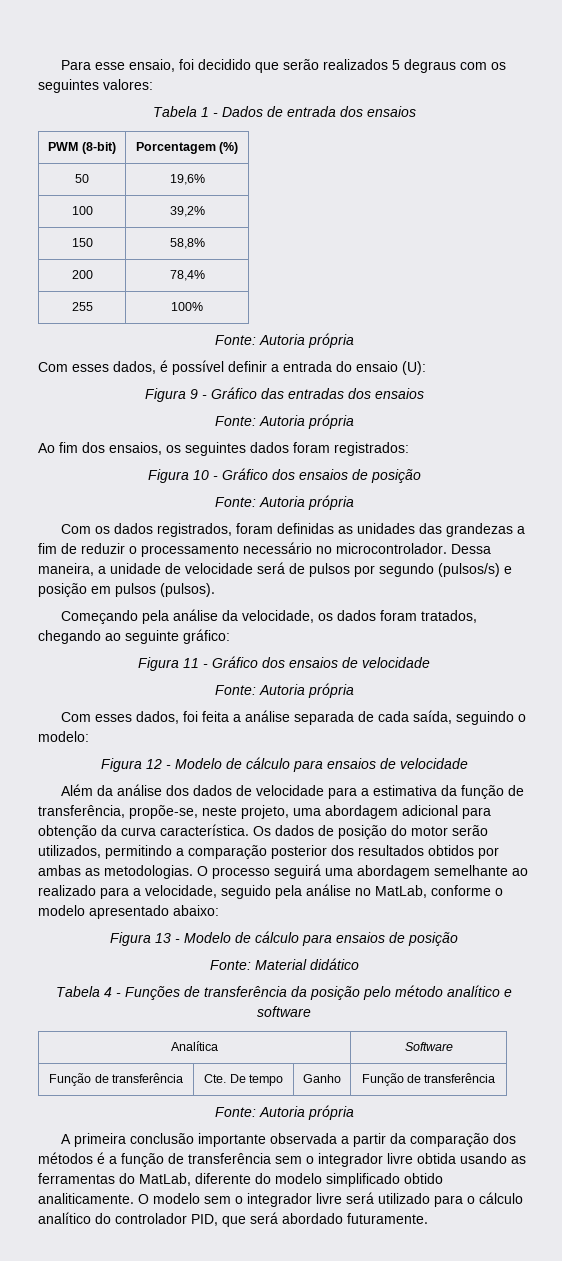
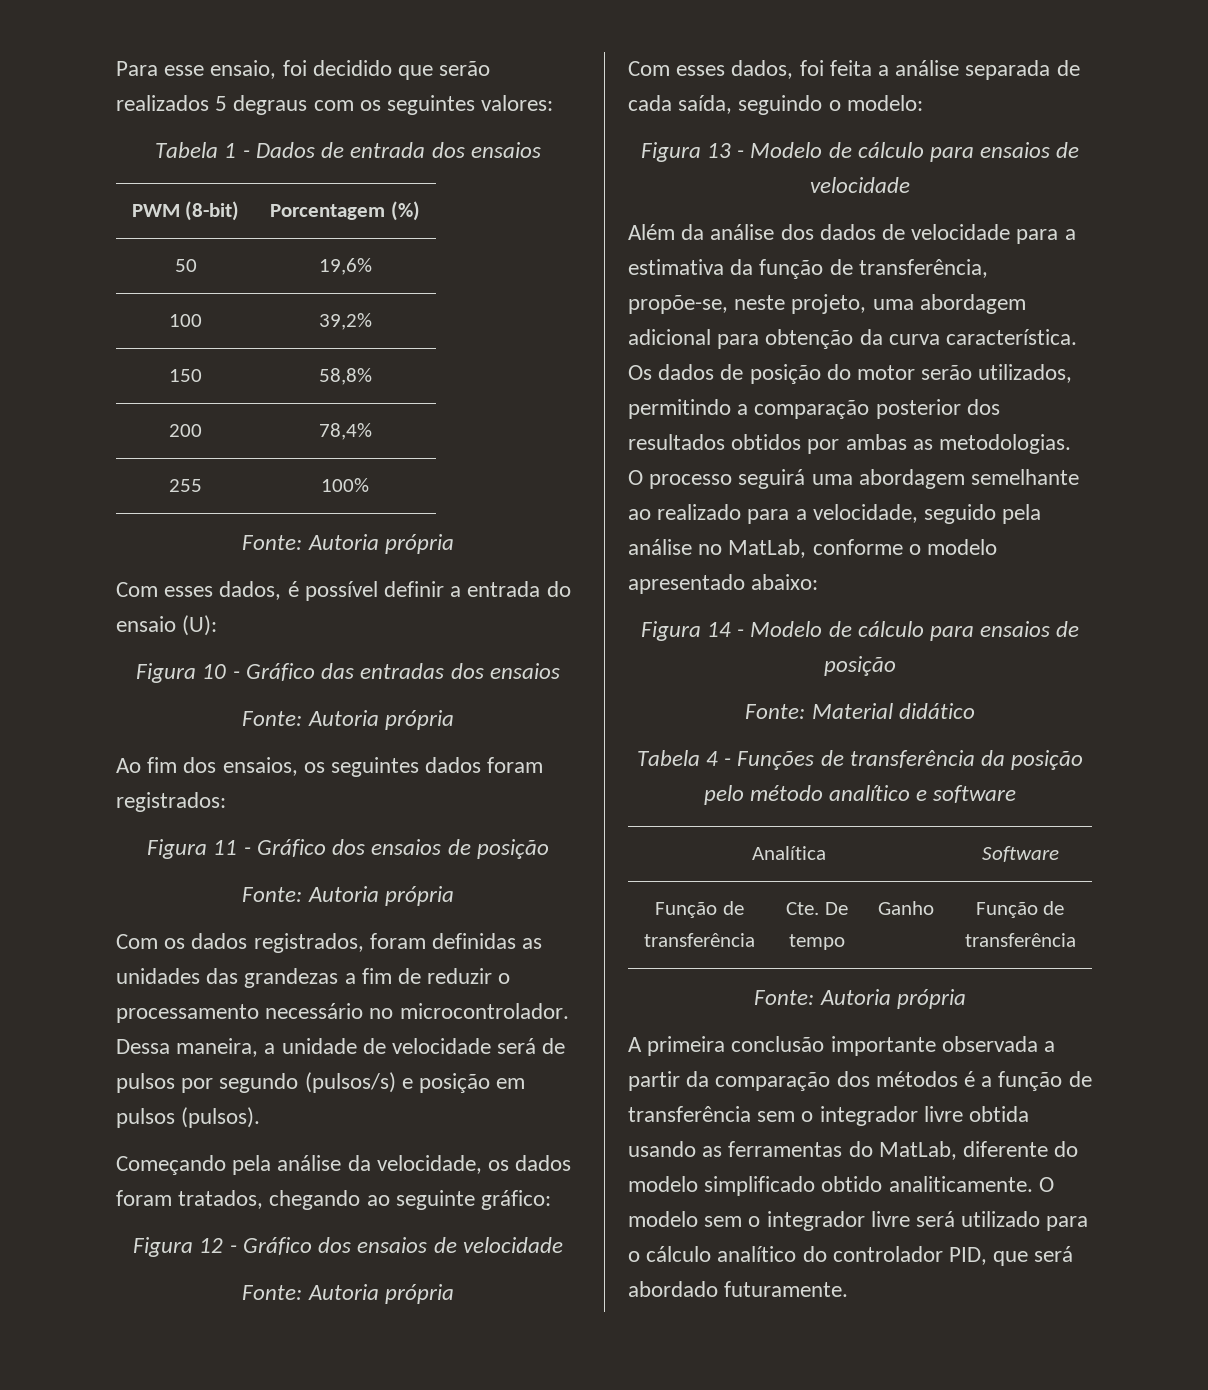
- Figura 9 - Gráfico das entradas dos ensaios
+ Figura 10 - Gráfico das entradas dos ensaios
- Figura 10 - Gráfico dos ensaios de posição
+ Figura 11 - Gráfico dos ensaios de posição
- Figura 11 - Gráfico dos ensaios de velocidade
+ Figura 12 - Gráfico dos ensaios de velocidade
- Figura 12 - Modelo de cálculo para ensaios de velocidade
+ Figura 13 - Modelo de cálculo para ensaios de velocidade
- Figura 13 - Modelo de cálculo para ensaios de posição
+ Figura 14 - Modelo de cálculo para ensaios de posição

